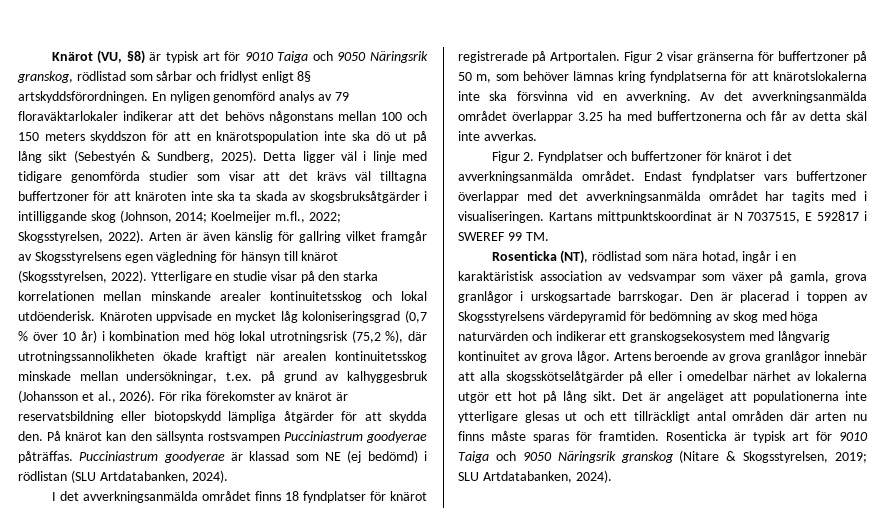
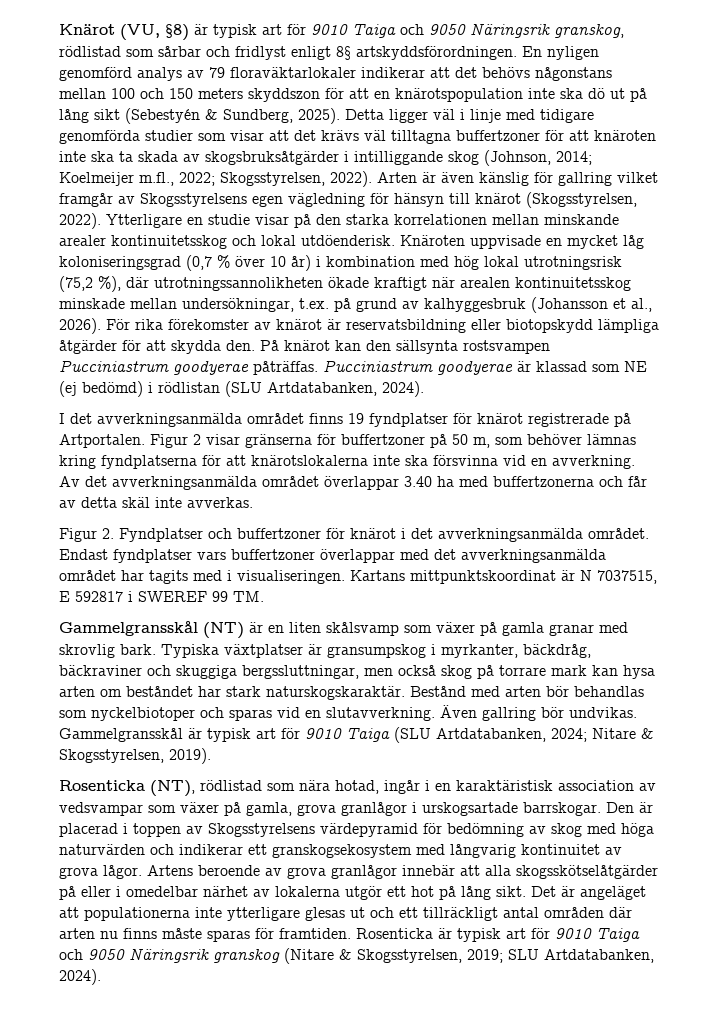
- I det avverkningsanmälda området finns 18 fyndplatser för knärot registrerade på Artportalen.
+ I det avverkningsanmälda området finns 19 fyndplatser för knärot registrerade på Artportalen.
- Av det avverkningsanmälda området överlappar 3.25 ha med buffertzonerna och får av detta skäl inte avverkas.
+ Av det avverkningsanmälda området överlappar 3.40 ha med buffertzonerna och får av detta skäl inte avverkas.
+ Gammelgransskål (NT) är en liten skålsvamp som växer på gamla granar med skrovlig bark. Typiska växtplatser är gransumpskog i myrkanter, bäckdråg, bäckraviner och skuggiga bergssluttningar, men också skog på torrare mark kan hysa arten om beståndet har stark naturskogskaraktär. Bestånd med arten bör behandlas som nyckelbiotoper och sparas vid en slutavverkning. Även gallring bör undvikas. Gammelgransskål är typisk art för 9010 Taiga (SLU Artdatabanken, 2024; Nitare & Skogsstyrelsen, 2019).

